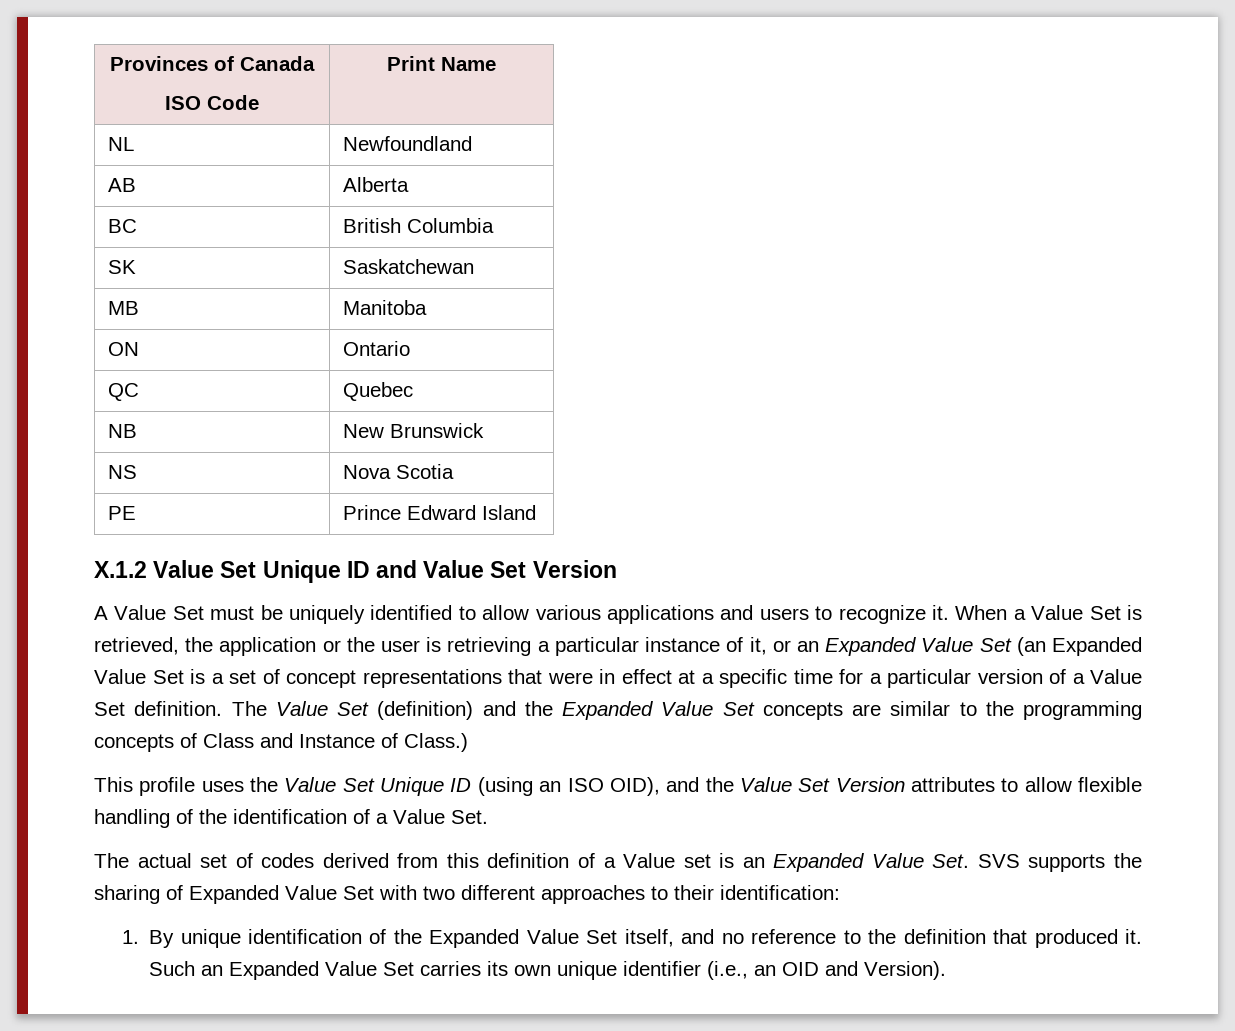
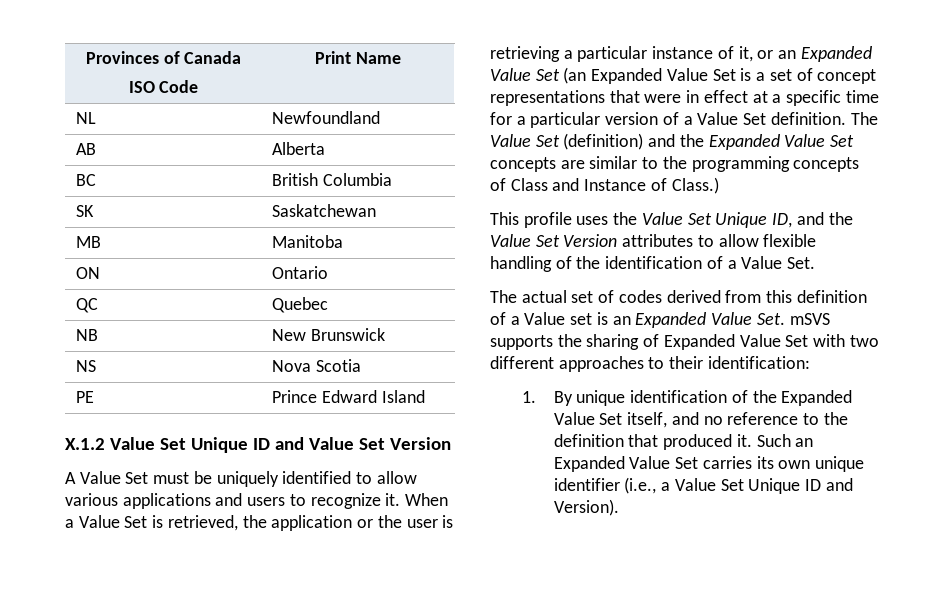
- This profile uses the Value Set Unique ID (using an ISO OID), and the Value Set Version attributes to allow flexible handling of the identification of a Value Set.
+ This profile uses the Value Set Unique ID, and the Value Set Version attributes to allow flexible handling of the identification of a Value Set.
- The actual set of codes derived from this definition of a Value set is an Expanded Value Set. SVS supports the sharing of Expanded Value Set with two different approaches to their identification:
+ The actual set of codes derived from this definition of a Value set is an Expanded Value Set. mSVS supports the sharing of Expanded Value Set with two different approaches to their identification:
- Such an Expanded Value Set carries its own unique identifier (i.e., an OID and Version).
+ Such an Expanded Value Set carries its own unique identifier (i.e., a Value Set Unique ID and Version).

